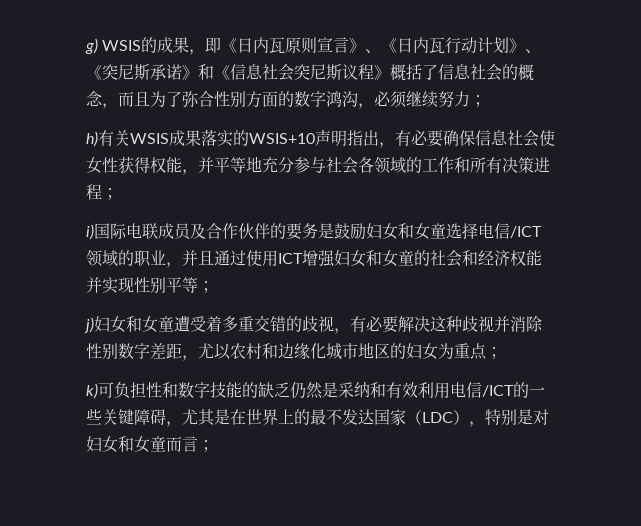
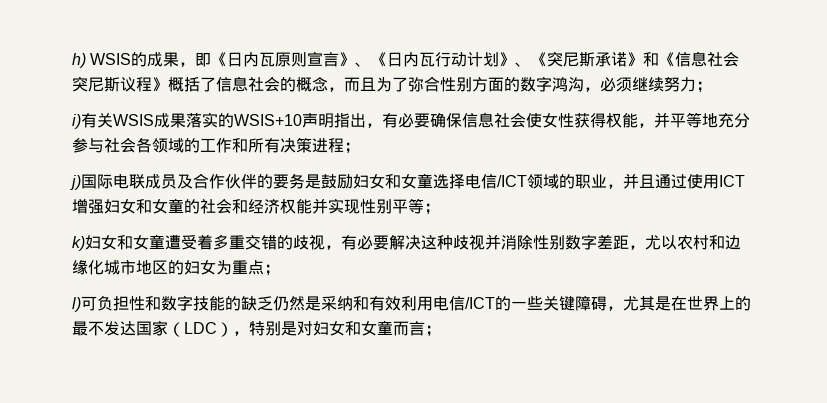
- g) WSIS的成果，即《日内瓦原则宣言》、《日内瓦行动计划》、《突尼斯承诺》和《信息社会突尼斯议程》概括了信息社会的概念，而且为了弥合性别方面的数字鸿沟，必须继续努力；
+ h) WSIS的成果，即《日内瓦原则宣言》、《日内瓦行动计划》、《突尼斯承诺》和《信息社会突尼斯议程》概括了信息社会的概念，而且为了弥合性别方面的数字鸿沟，必须继续努力；
- h)有关WSIS成果落实的WSIS+10声明指出，有必要确保信息社会使女性获得权能，并平等地充分参与社会各领域的工作和所有决策进程；
+ i)有关WSIS成果落实的WSIS+10声明指出，有必要确保信息社会使女性获得权能，并平等地充分参与社会各领域的工作和所有决策进程；
- i)国际电联成员及合作伙伴的要务是鼓励妇女和女童选择电信/ICT领域的职业，并且通过使用ICT增强妇女和女童的社会和经济权能并实现性别平等；
+ j)国际电联成员及合作伙伴的要务是鼓励妇女和女童选择电信/ICT领域的职业，并且通过使用ICT增强妇女和女童的社会和经济权能并实现性别平等；
- j)妇女和女童遭受着多重交错的歧视，有必要解决这种歧视并消除性别数字差距，尤以农村和边缘化城市地区的妇女为重点；
+ k)妇女和女童遭受着多重交错的歧视，有必要解决这种歧视并消除性别数字差距，尤以农村和边缘化城市地区的妇女为重点；
- k)可负担性和数字技能的缺乏仍然是采纳和有效利用电信/ICT的一些关键障碍，尤其是在世界上的最不发达国家（LDC），特别是对妇女和女童而言；
+ l)可负担性和数字技能的缺乏仍然是采纳和有效利用电信/ICT的一些关键障碍，尤其是在世界上的最不发达国家（LDC），特别是对妇女和女童而言；

